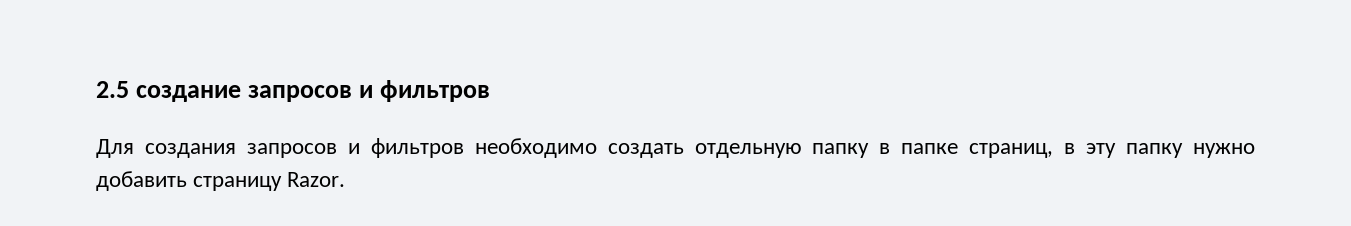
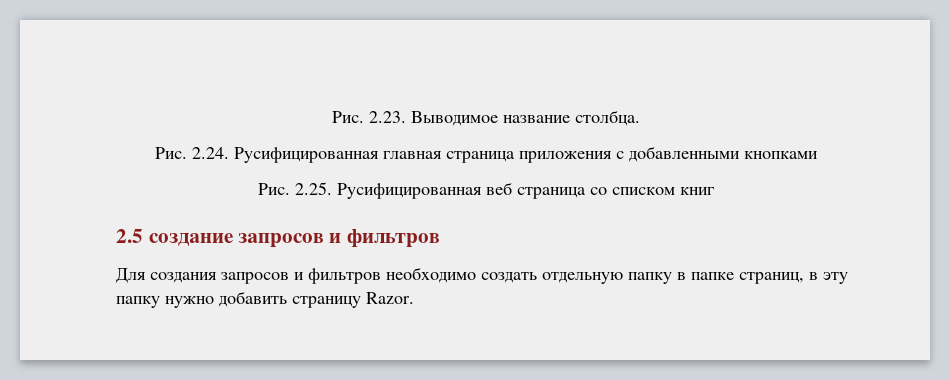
+ Рис. 2.23. Выводимое название столбца.
+ Рис. 2.24. Русифицированная главная страница приложения с добавленными кнопками
+ Рис. 2.25. Русифицированная веб страница со списком книг

